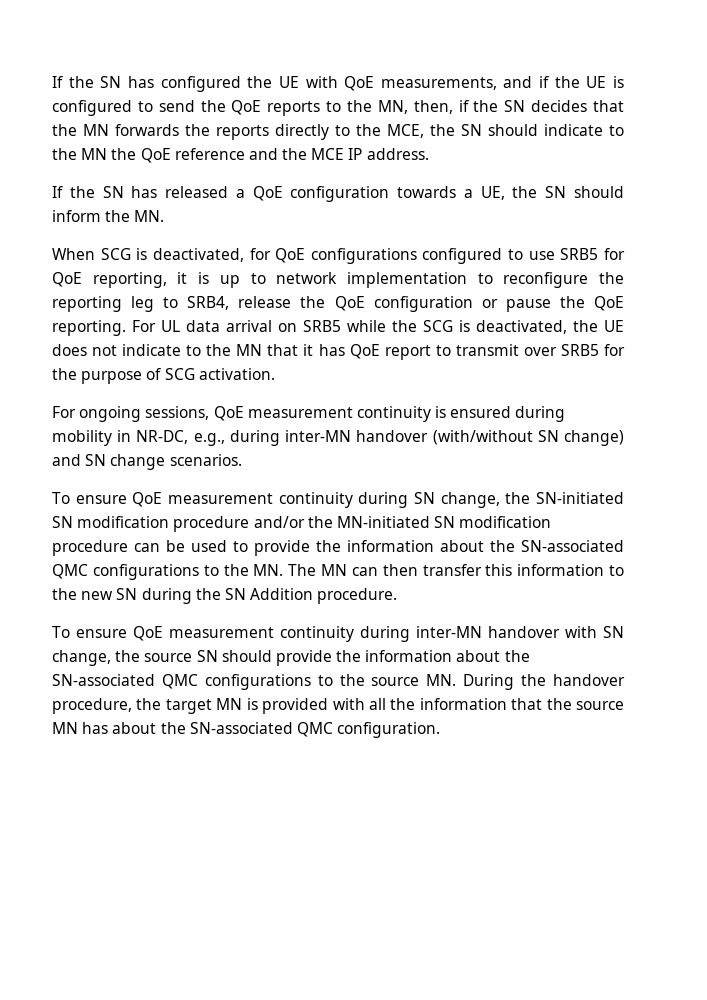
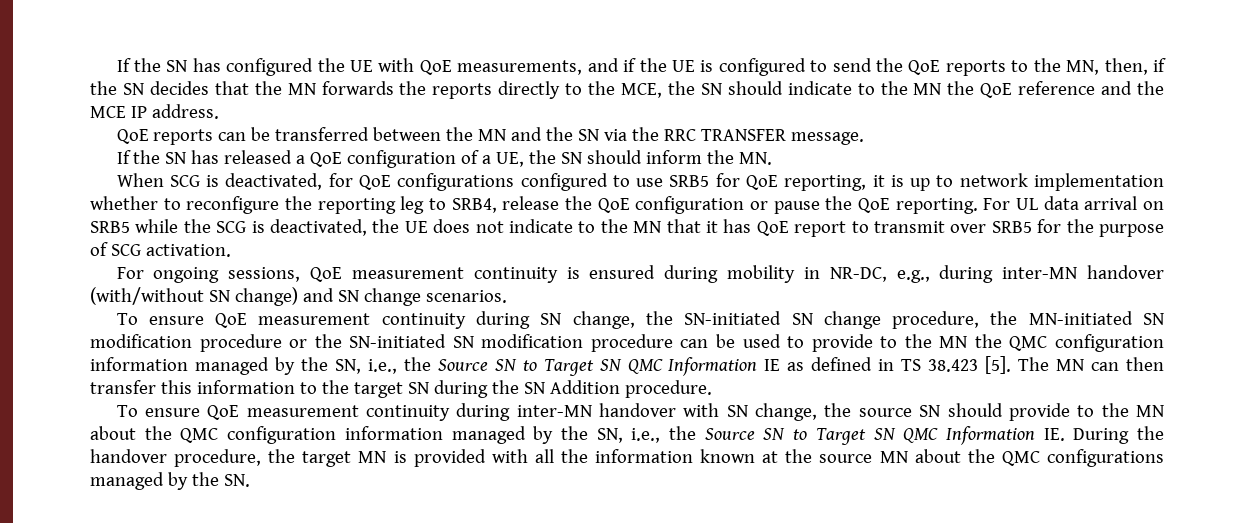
+ QoE reports can be transferred between the MN and the SN via the RRC TRANSFER message.
- If the SN has released a QoE configuration towards a UE, the SN should inform the MN.
+ If the SN has released a QoE configuration of a UE, the SN should inform the MN.
- When SCG is deactivated, for QoE configurations configured to use SRB5 for QoE reporting, it is up to network implementation to reconfigure the reporting leg to SRB4, release the QoE configuration or pause the QoE reporting.
+ When SCG is deactivated, for QoE configurations configured to use SRB5 for QoE reporting, it is up to network implementation whether to reconfigure the reporting leg to SRB4, release the QoE configuration or pause the QoE reporting.
- To ensure QoE measurement continuity during SN change, the SN-initiated SN modification procedure and/or the MN-initiated SN modification procedure can be used to provide the information about the SN-associated QMC configurations to the MN. The MN can then transfer this information to the new SN during the SN Addition procedure.
+ To ensure QoE measurement continuity during SN change, the SN-initiated SN change procedure, the MN-initiated SN modification procedure or the SN-initiated SN modification procedure can be used to provide to the MN the QMC configuration information managed by the SN, i.e., the Source SN to Target SN QMC Information IE as defined in TS 38.423 [5]. The MN can then transfer this information to the target SN during the SN Addition procedure.
- To ensure QoE measurement continuity during inter-MN handover with SN change, the source SN should provide the information about the SN-associated QMC configurations to the source MN. During the handover procedure, the target MN is provided with all the information that the source MN has about the SN-associated QMC configuration.
+ To ensure QoE measurement continuity during inter-MN handover with SN change, the source SN should provide to the MN about the QMC configuration information managed by the SN, i.e., the Source SN to Target SN QMC Information IE. During the handover procedure, the target MN is provided with all the information known at the source MN about the QMC configurations managed by the SN.

